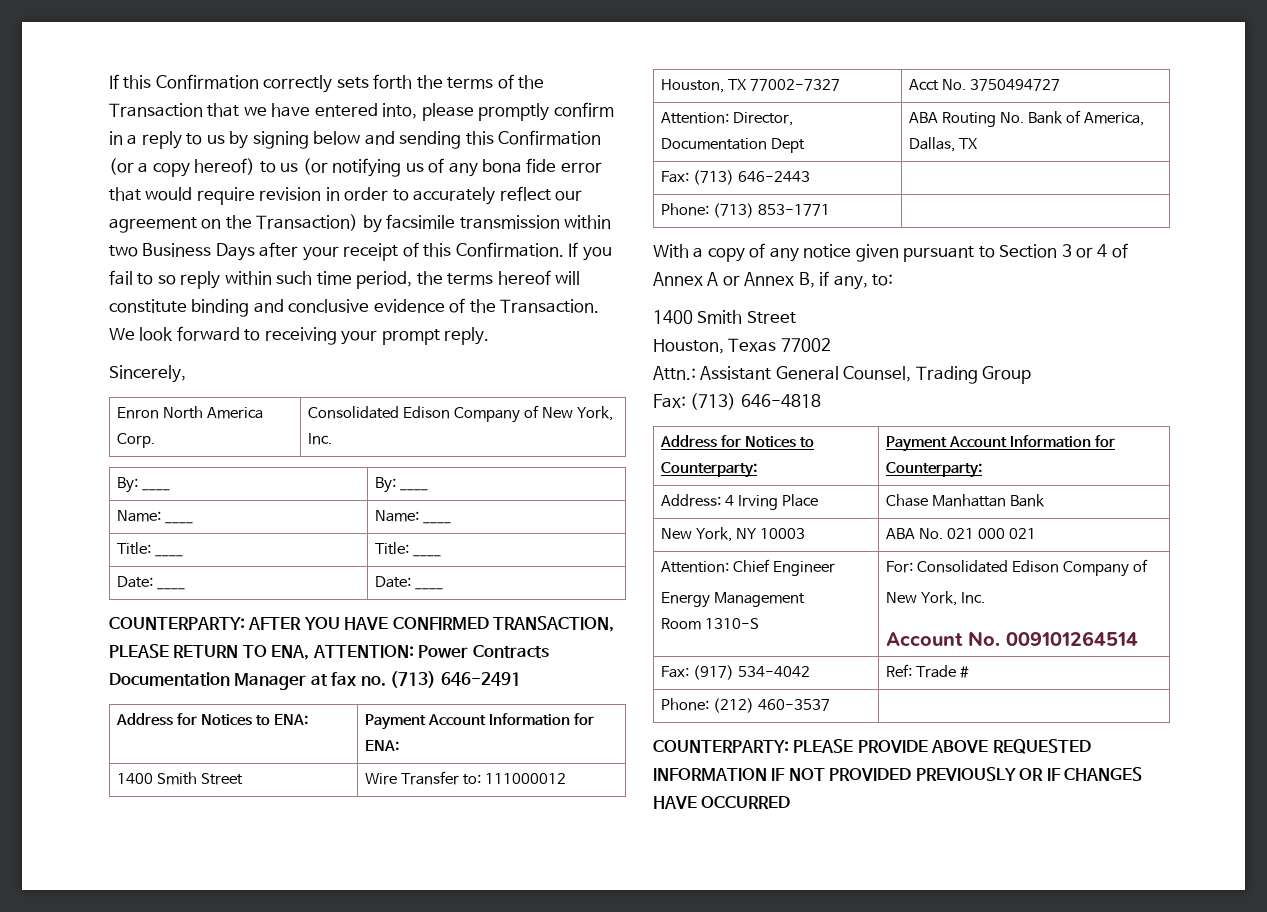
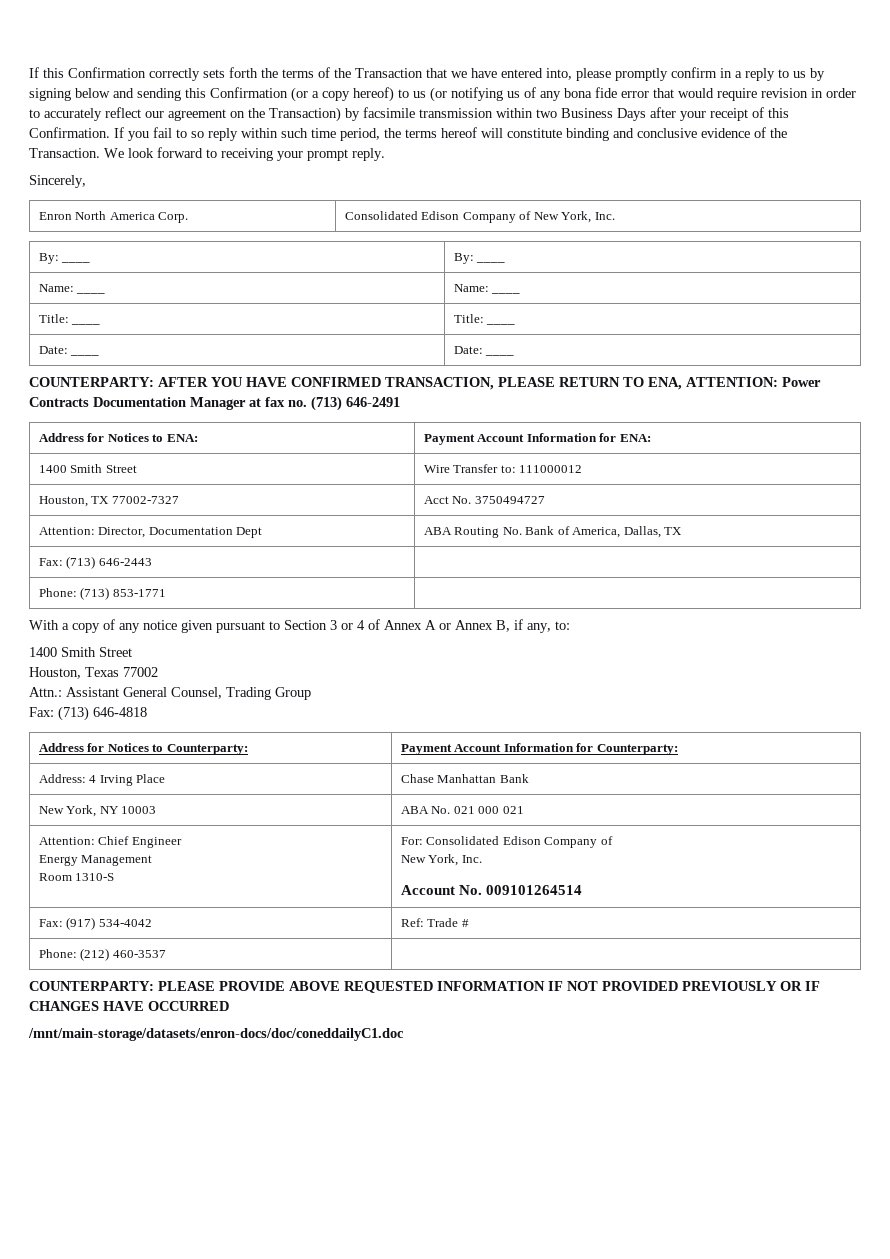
+ /mnt/main-storage/datasets/enron-docs/doc/coneddailyC1.doc

